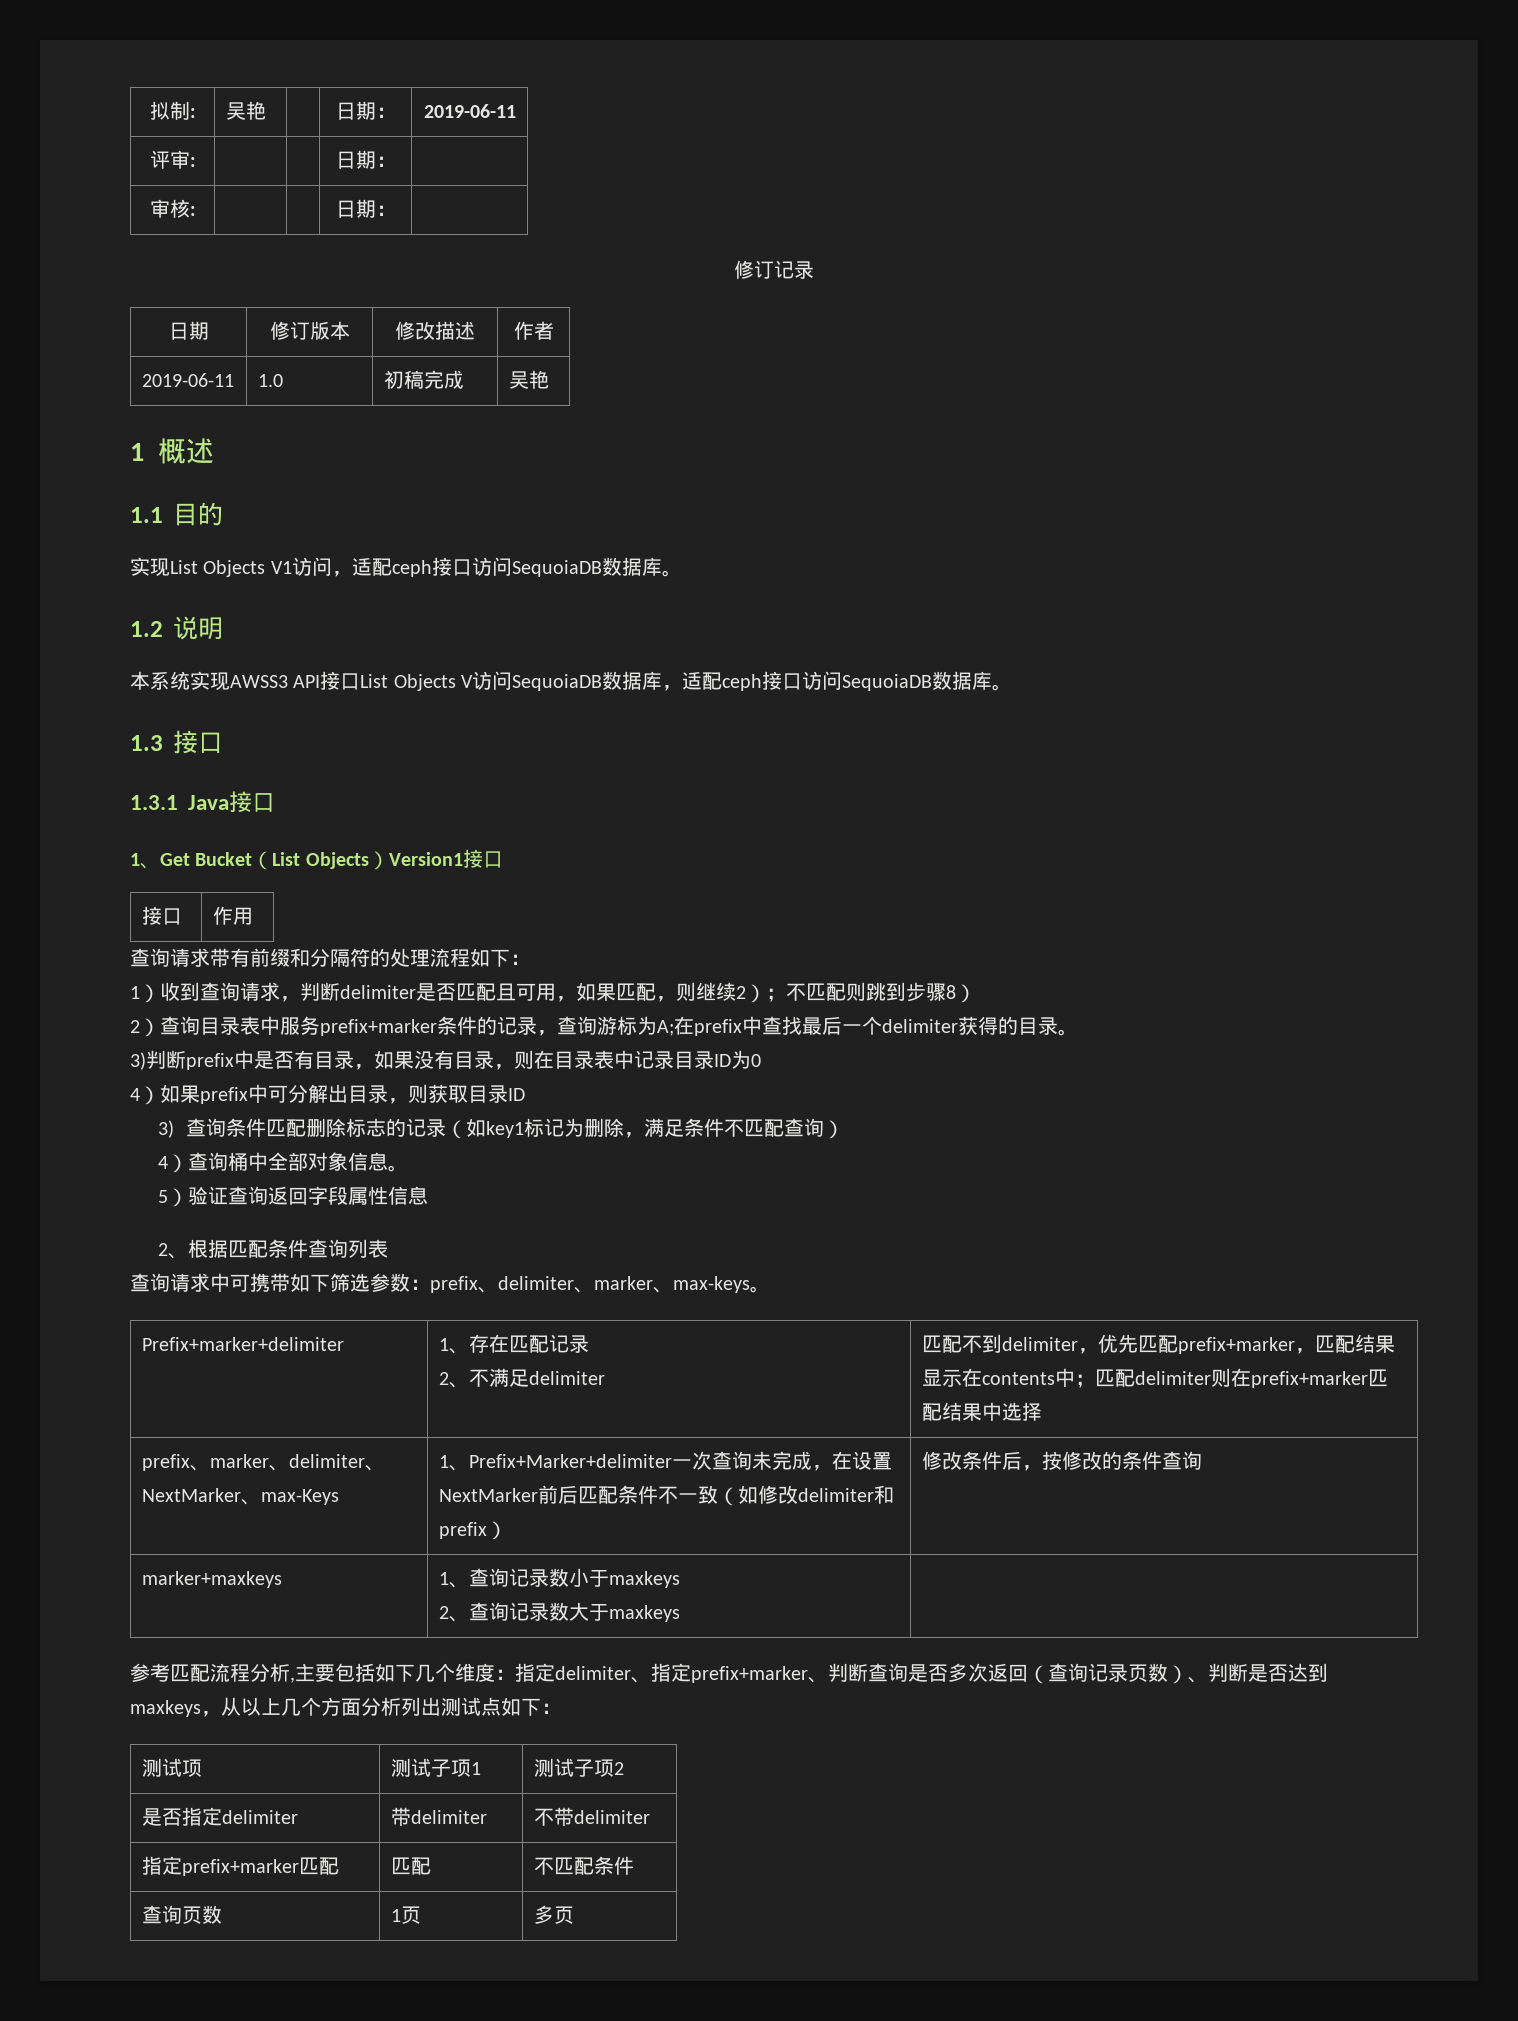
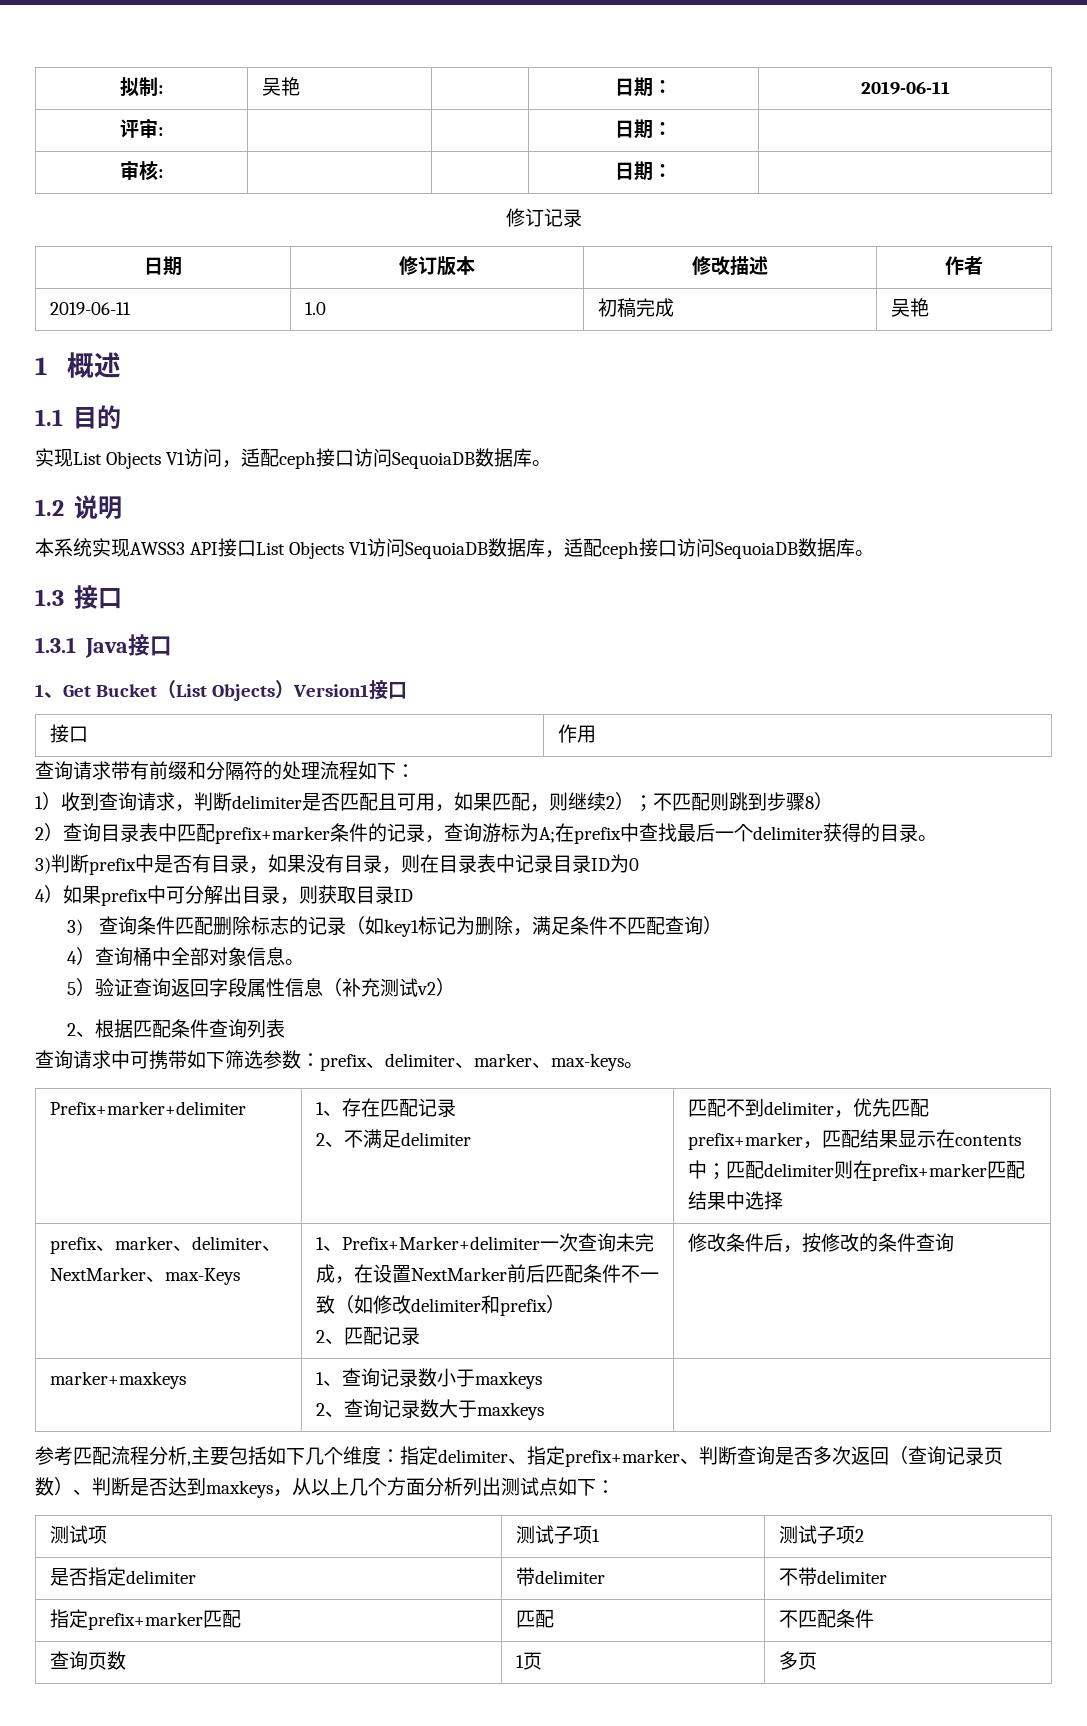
- 本系统实现AWSS3 API接口List Objects V访问SequoiaDB数据库，适配ceph接口访问SequoiaDB数据库。
+ 本系统实现AWSS3 API接口List Objects V1访问SequoiaDB数据库，适配ceph接口访问SequoiaDB数据库。
- 2）查询目录表中服务prefix+marker条件的记录，查询游标为A;在prefix中查找最后一个delimiter获得的目录。
+ 2）查询目录表中匹配prefix+marker条件的记录，查询游标为A;在prefix中查找最后一个delimiter获得的目录。
- 5）验证查询返回字段属性信息
+ 5）验证查询返回字段属性信息（补充测试v2）
- prefix、marker、delimiter、NextMarker、max-Keys | 1、Prefix+Marker+delimiter一次查询未完成，在设置NextMarker前后匹配条件不一致（如修改delimiter和prefix） | 修改条件后，按修改的条件查询
+ prefix、marker、delimiter、NextMarker、max-Keys | 1、Prefix+Marker+delimiter一次查询未完成，在设置NextMarker前后匹配条件不一致（如修改delimiter和prefix）
+ 2、匹配记录 | 修改条件后，按修改的条件查询

